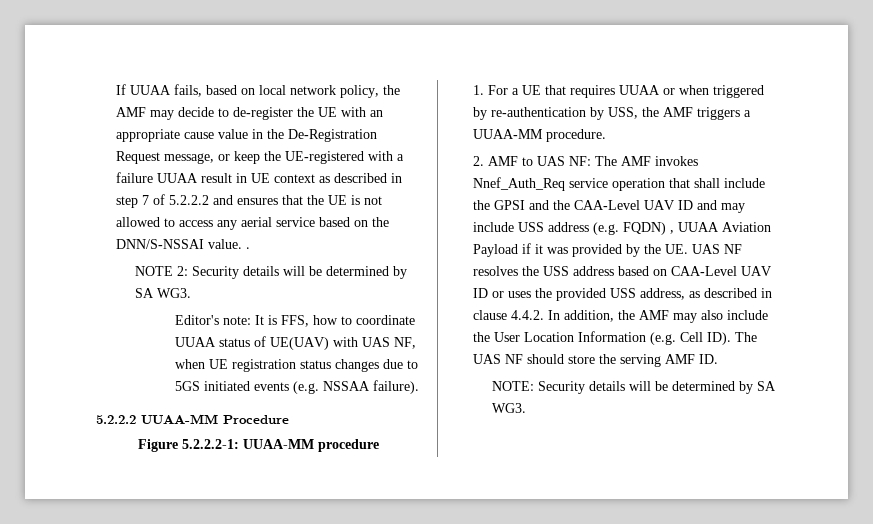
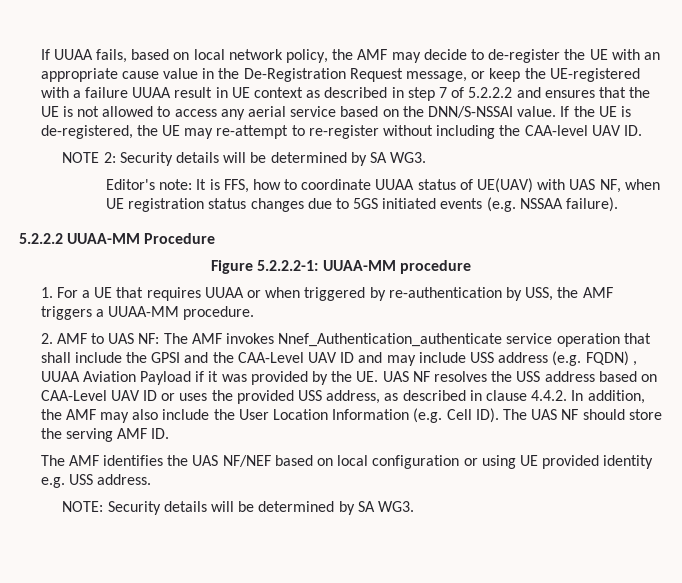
- If UUAA fails, based on local network policy, the AMF may decide to de-register the UE with an appropriate cause value in the De-Registration Request message, or keep the UE-registered with a failure UUAA result in UE context as described in step 7 of 5.2.2.2 and ensures that the UE is not allowed to access any aerial service based on the DNN/S-NSSAI value. .
+ If UUAA fails, based on local network policy, the AMF may decide to de-register the UE with an appropriate cause value in the De-Registration Request message, or keep the UE-registered with a failure UUAA result in UE context as described in step 7 of 5.2.2.2 and ensures that the UE is not allowed to access any aerial service based on the DNN/S-NSSAI value. If the UE is de-registered, the UE may re-attempt to re-register without including the CAA-level UAV ID.
- The AMF invokes Nnef_Auth_Req service operation that shall include the GPSI and the CAA-Level UAV ID and may include USS address (e.g. FQDN) , UUAA Aviation Payload if it was provided by the UE. UAS NF resolves the USS address based on CAA-Level UAV ID or uses the provided USS address, as described in clause 4.4.2. In addition, the AMF may also include the User Location Information (e.g. Cell ID). The UAS NF should store the serving AMF ID.
+ The AMF invokes Nnef_Authentication_authenticate service operation that shall include the GPSI and the CAA-Level UAV ID and may include USS address (e.g. FQDN) , UUAA Aviation Payload if it was provided by the UE. UAS NF resolves the USS address based on CAA-Level UAV ID or uses the provided USS address, as described in clause 4.4.2. In addition, the AMF may also include the User Location Information (e.g. Cell ID). The UAS NF should store the serving AMF ID.
+ The AMF identifies the UAS NF/NEF based on local configuration or using UE provided identity e.g. USS address.

